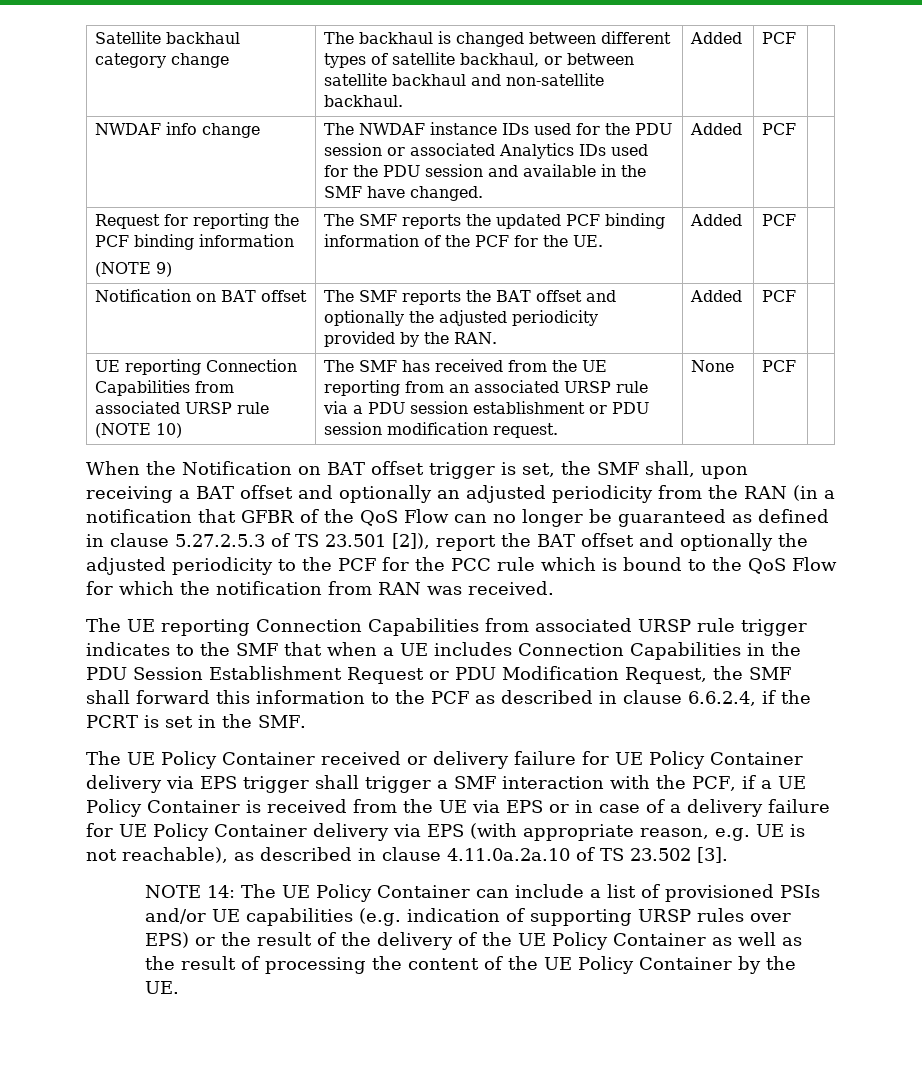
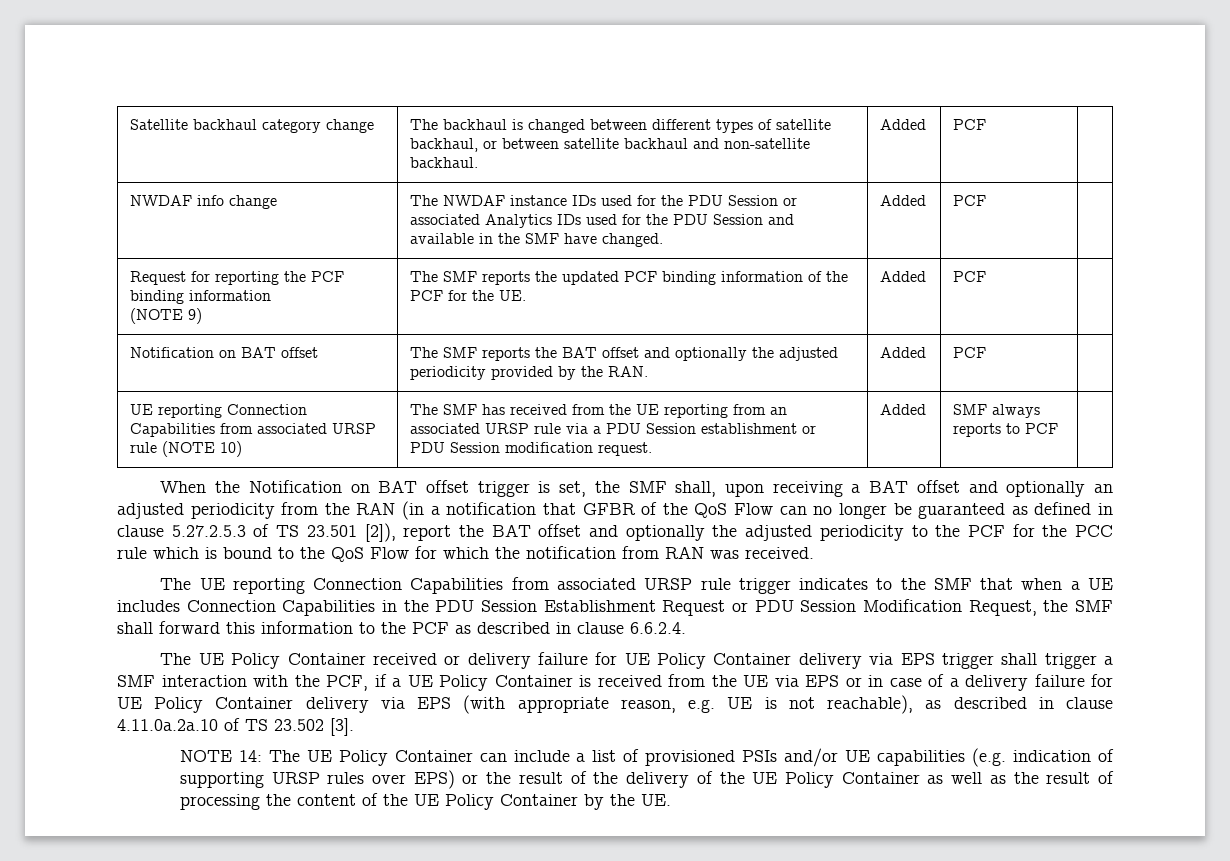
- NWDAF info change | The NWDAF instance IDs used for the PDU session or associated Analytics IDs used for the PDU session and available in the SMF have changed. | Added | PCF |
+ NWDAF info change | The NWDAF instance IDs used for the PDU Session or associated Analytics IDs used for the PDU Session and available in the SMF have changed. | Added | PCF |
- UE reporting Connection Capabilities from associated URSP rule (NOTE 10) | The SMF has received from the UE reporting from an associated URSP rule via a PDU session establishment or PDU session modification request. | None | PCF |
+ UE reporting Connection Capabilities from associated URSP rule (NOTE 10) | The SMF has received from the UE reporting from an associated URSP rule via a PDU Session establishment or PDU Session modification request. | Added | SMF always reports to PCF |
- The UE reporting Connection Capabilities from associated URSP rule trigger indicates to the SMF that when a UE includes Connection Capabilities in the PDU Session Establishment Request or PDU Modification Request, the SMF shall forward this information to the PCF as described in clause 6.6.2.4, if the PCRT is set in the SMF.
+ The UE reporting Connection Capabilities from associated URSP rule trigger indicates to the SMF that when a UE includes Connection Capabilities in the PDU Session Establishment Request or PDU Session Modification Request, the SMF shall forward this information to the PCF as described in clause 6.6.2.4.

